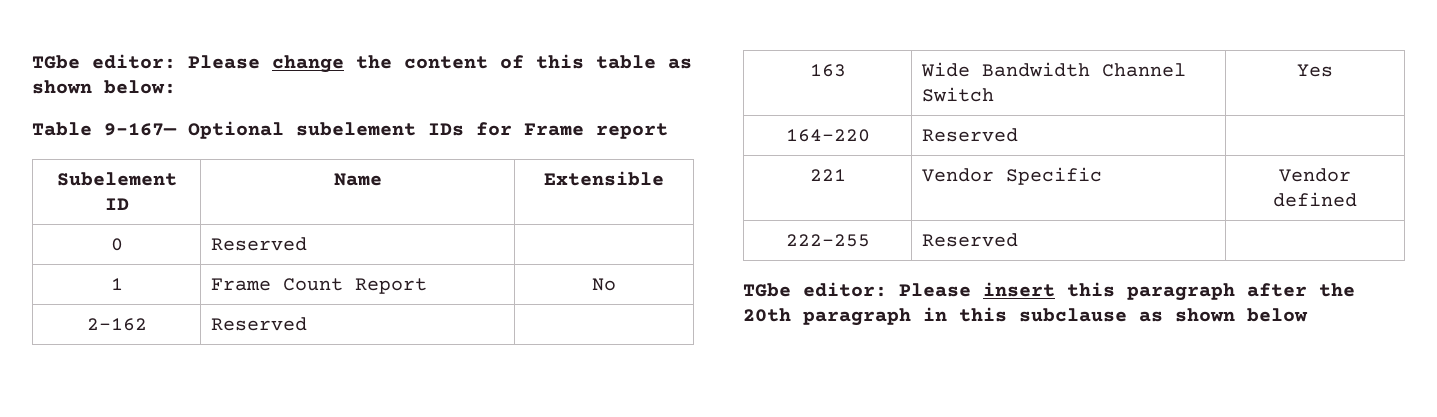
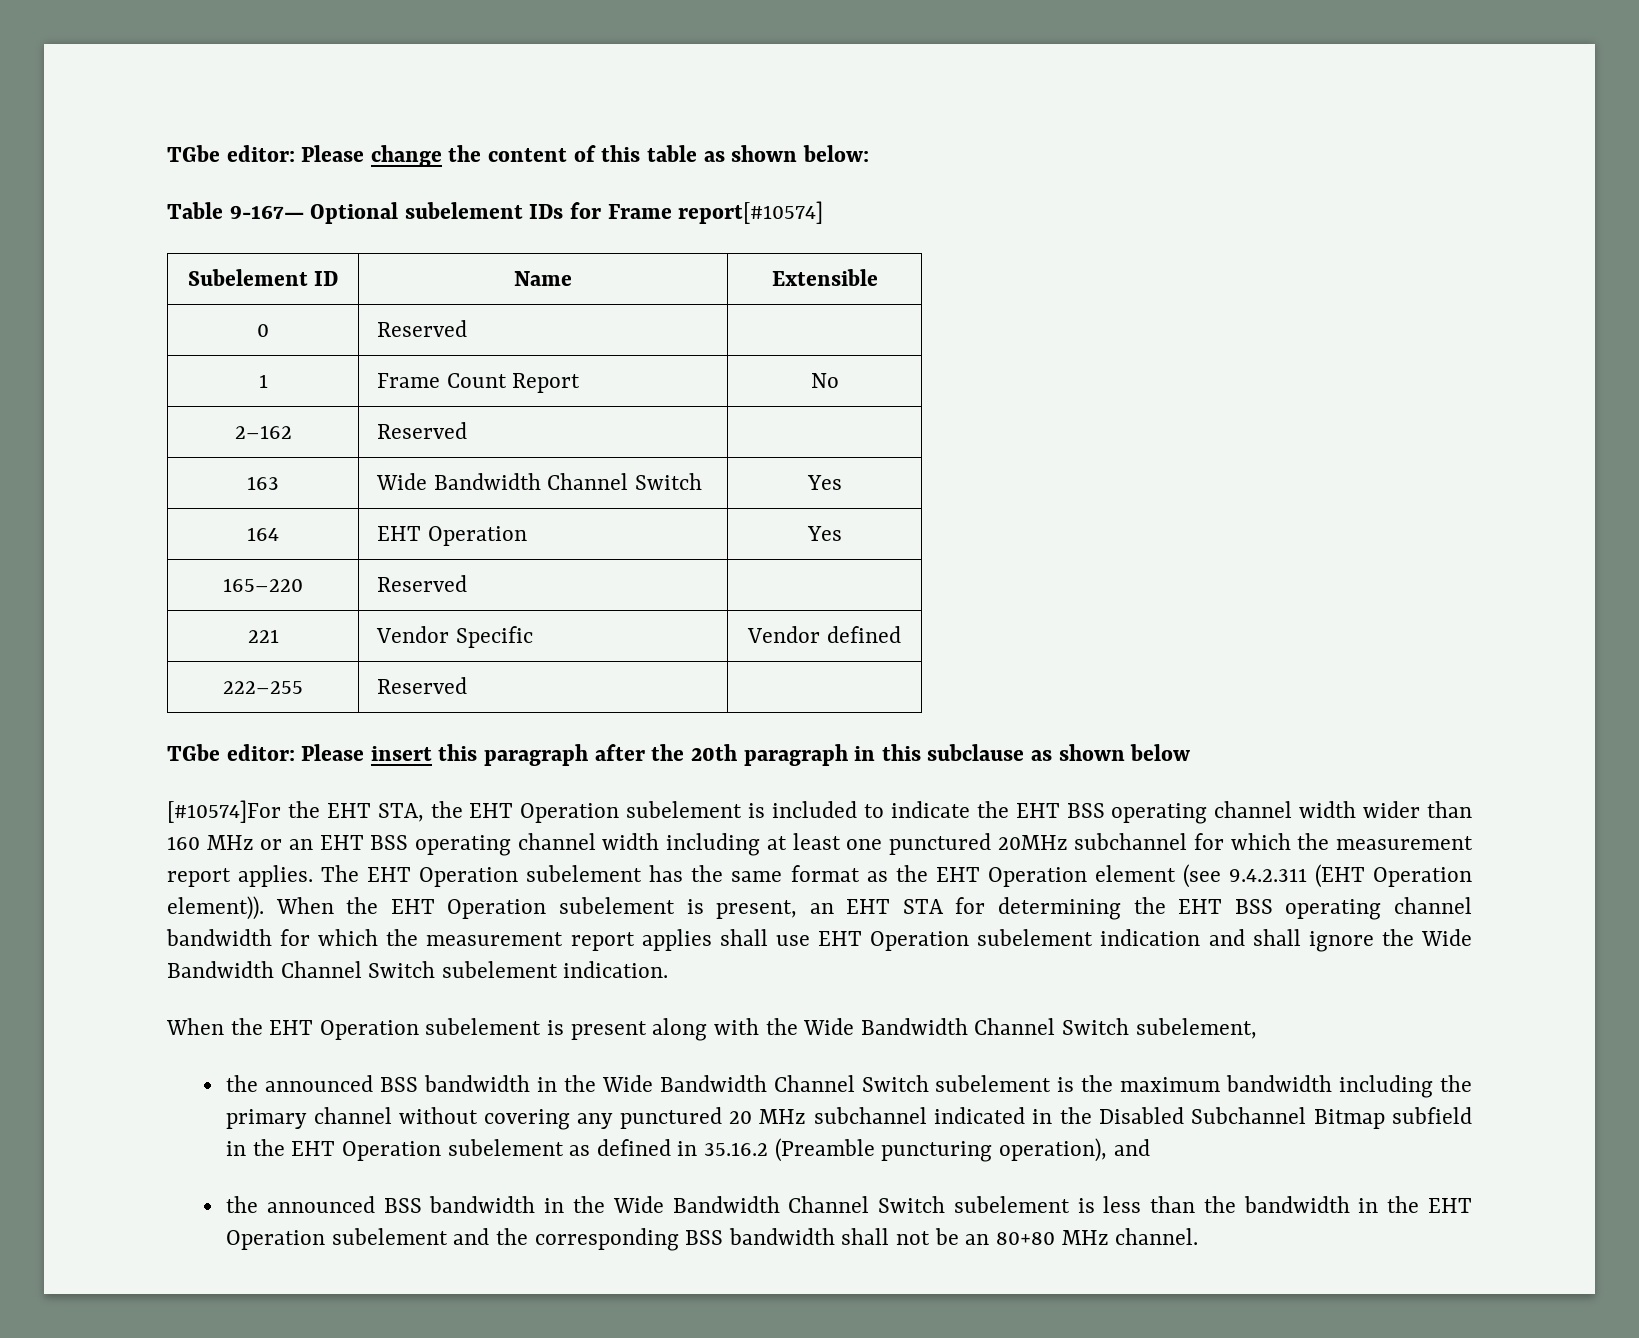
- Table 9-167— Optional subelement IDs for Frame report
+ Table 9-167— Optional subelement IDs for Frame report[#10574]
- 164–220 | Reserved |
+ 164 | EHT Operation | Yes
+ 165–220 | Reserved |
+ [#10574]For the EHT STA, the EHT Operation subelement is included to indicate the EHT BSS operating channel width wider than 160 MHz or an EHT BSS operating channel width including at least one punctured 20MHz subchannel for which the measurement report applies. The EHT Operation subelement has the same format as the EHT Operation element (see 9.4.2.311 (EHT Operation element)). When the EHT Operation subelement is present, an EHT STA for determining the EHT BSS operating channel bandwidth for which the measurement report applies shall use EHT Operation subelement indication and shall ignore the Wide Bandwidth Channel Switch subelement indication.
+ When the EHT Operation subelement is present along with the Wide Bandwidth Channel Switch subelement,
+ the announced BSS bandwidth in the Wide Bandwidth Channel Switch subelement is the maximum bandwidth including the primary channel without covering any punctured 20 MHz subchannel indicated in the Disabled Subchannel Bitmap subfield in the EHT Operation subelement as defined in 35.16.2 (Preamble puncturing operation), and
+ the announced BSS bandwidth in the Wide Bandwidth Channel Switch subelement is less than the bandwidth in the EHT Operation subelement and the corresponding BSS bandwidth shall not be an 80+80 MHz channel.

